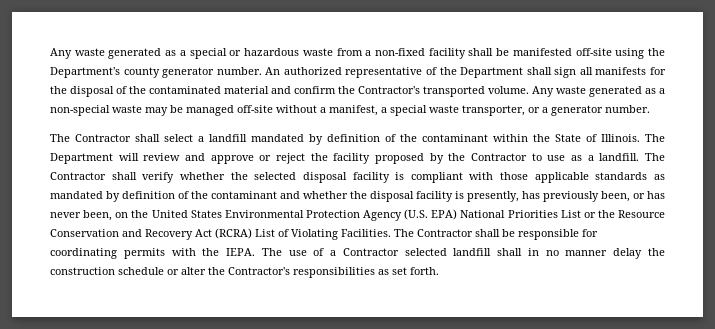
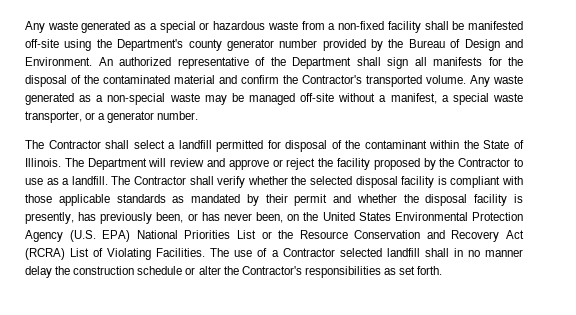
- Any waste generated as a special or hazardous waste from a non-fixed facility shall be manifested off-site using the Department's county generator number.
+ Any waste generated as a special or hazardous waste from a non-fixed facility shall be manifested off-site using the Department's county generator number provided by the Bureau of Design and Environment.
- The Contractor shall select a landfill mandated by definition of the contaminant within the State of Illinois.
+ The Contractor shall select a landfill permitted for disposal of the contaminant within the State of Illinois.
- The Contractor shall verify whether the selected disposal facility is compliant with those applicable standards as mandated by definition of the contaminant and whether the disposal facility is presently, has previously been, or has never been, on the United States Environmental Protection Agency (U.S. EPA) National Priorities List or the Resource Conservation and Recovery Act (RCRA) List of Violating Facilities.
+ The Contractor shall verify whether the selected disposal facility is compliant with those applicable standards as mandated by their permit and whether the disposal facility is presently, has previously been, or has never been, on the United States Environmental Protection Agency (U.S. EPA) National Priorities List or the Resource Conservation and Recovery Act (RCRA) List of Violating Facilities.
- The Contractor shall be responsible for coordinating permits with the IEPA. The use of a Contractor selected landfill shall in no manner delay the construction schedule or alter the Contractor's responsibilities as set forth.
+ The use of a Contractor selected landfill shall in no manner delay the construction schedule or alter the Contractor's responsibilities as set forth.

